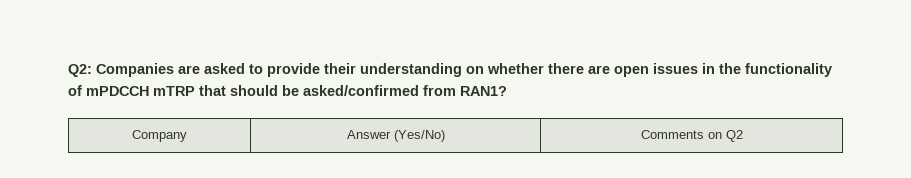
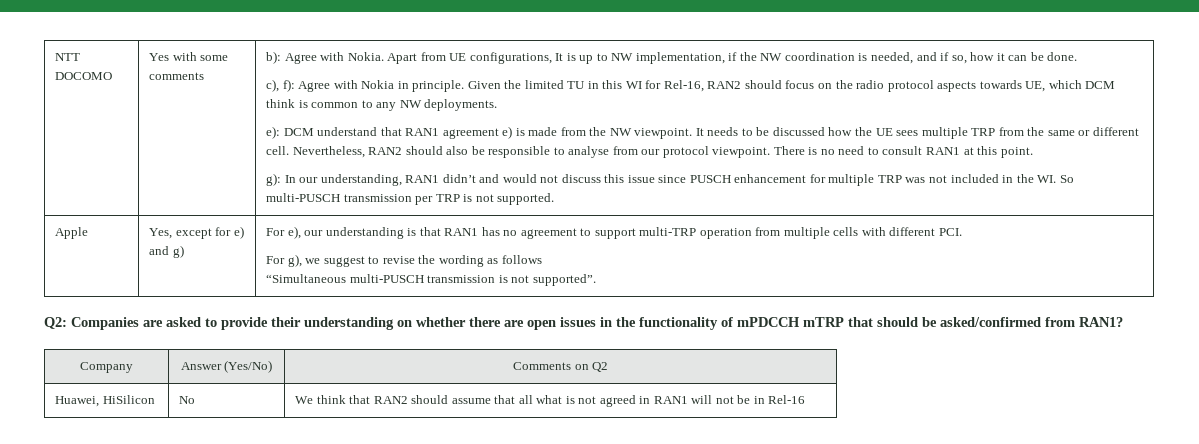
+ NTT DOCOMO | Yes with some comments | b): Agree with Nokia. Apart from UE configurations, It is up to NW implementation, if the NW coordination is needed, and if so, how it can be done.
+ c), f): Agree with Nokia in principle. Given the limited TU in this WI for Rel-16, RAN2 should focus on the radio protocol aspects towards UE, which DCM think is common to any NW deployments.
+ e): DCM understand that RAN1 agreement e) is made from the NW viewpoint. It needs to be discussed how the UE sees multiple TRP from the same or different cell. Nevertheless, RAN2 should also be responsible to analyse from our protocol viewpoint. There is no need to consult RAN1 at this point.
+ g): In our understanding, RAN1 didn’t and would not discuss this issue since PUSCH enhancement for multiple TRP was not included in the WI. So multi-PUSCH transmission per TRP is not supported.
+ Apple | Yes, except for e) and g) | For e), our understanding is that RAN1 has no agreement to support multi-TRP operation from multiple cells with different PCI.
+ For g), we suggest to revise the wording as follows
+ “Simultaneous multi-PUSCH transmission is not supported”.
+ Huawei, HiSilicon | No | We think that RAN2 should assume that all what is not agreed in RAN1 will not be in Rel-16

